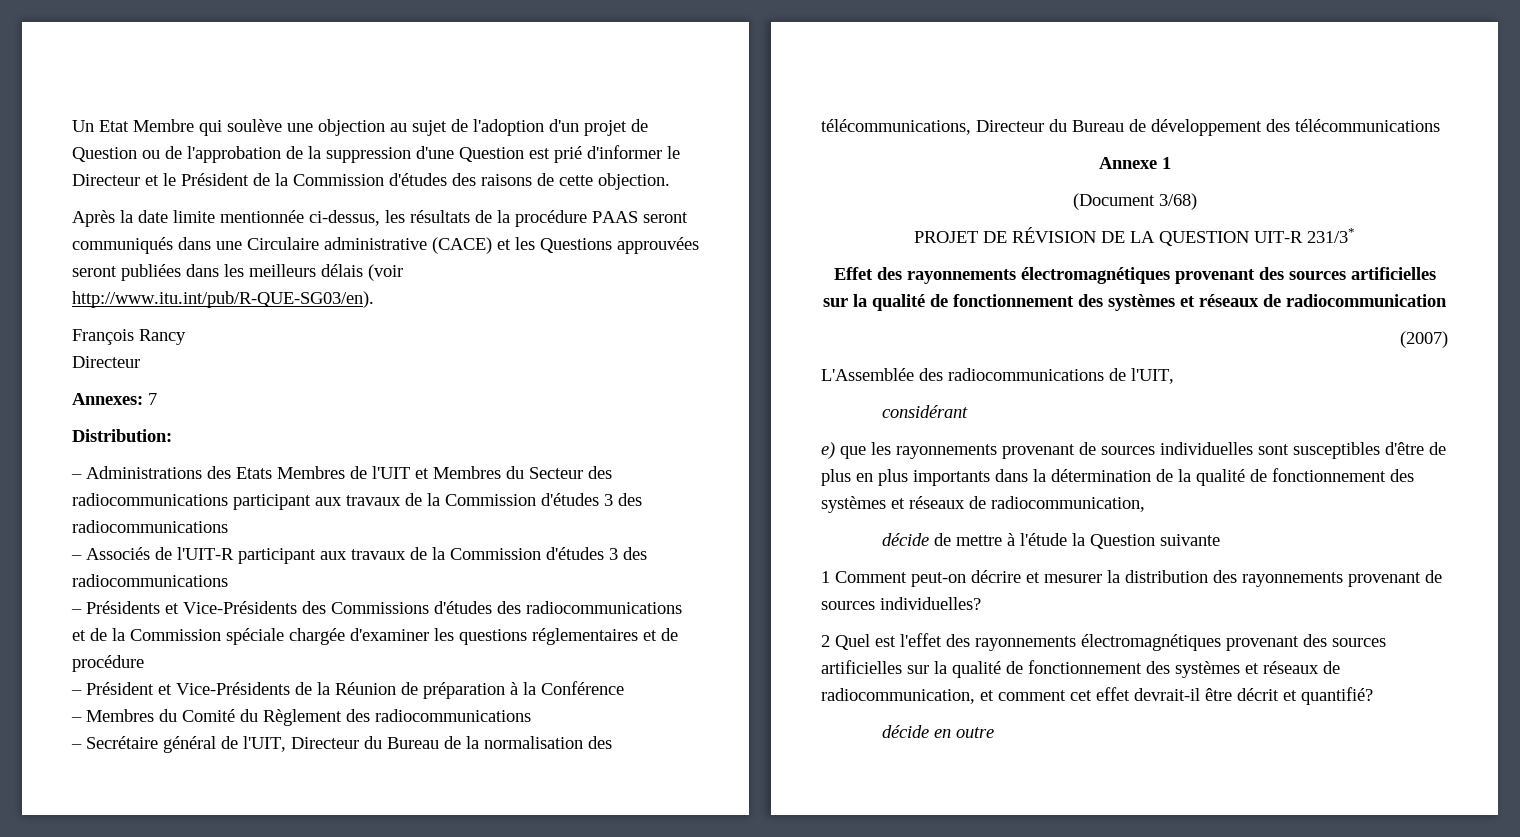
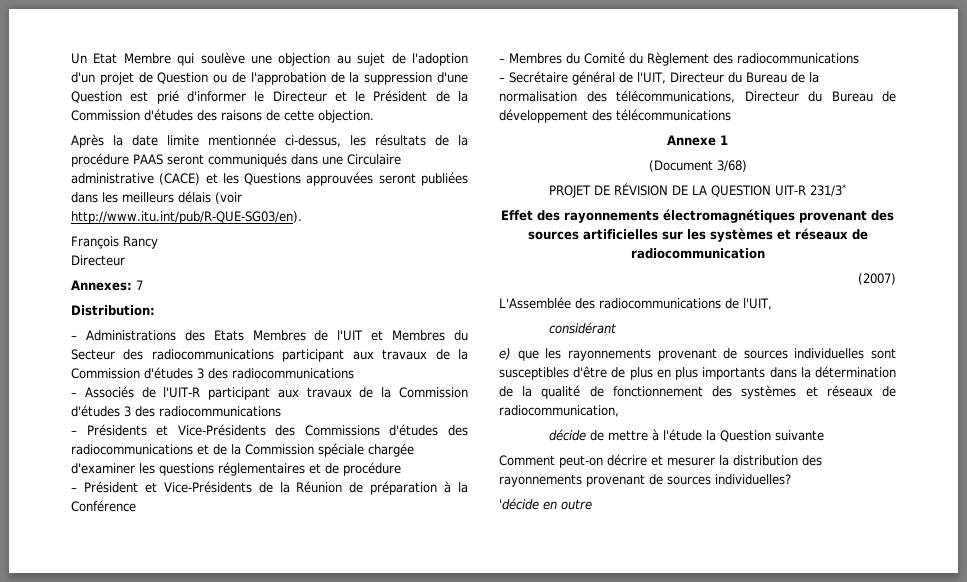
- Effet des rayonnements électromagnétiques provenant des sources artificielles sur la qualité de fonctionnement des systèmes et réseaux de radiocommunication
+ Effet des rayonnements électromagnétiques provenant des sources artificielles sur les systèmes et réseaux de radiocommunication
- 1 Comment peut-on décrire et mesurer la distribution des rayonnements provenant de sources individuelles?
+ Comment peut-on décrire et mesurer la distribution des rayonnements provenant de sources individuelles?
- 2 Quel est l'effet des rayonnements électromagnétiques provenant des sources artificielles sur la qualité de fonctionnement des systèmes et réseaux de radiocommunication, et comment cet effet devrait-il être décrit et quantifié?
- décide en outre
+ 'décide en outre

